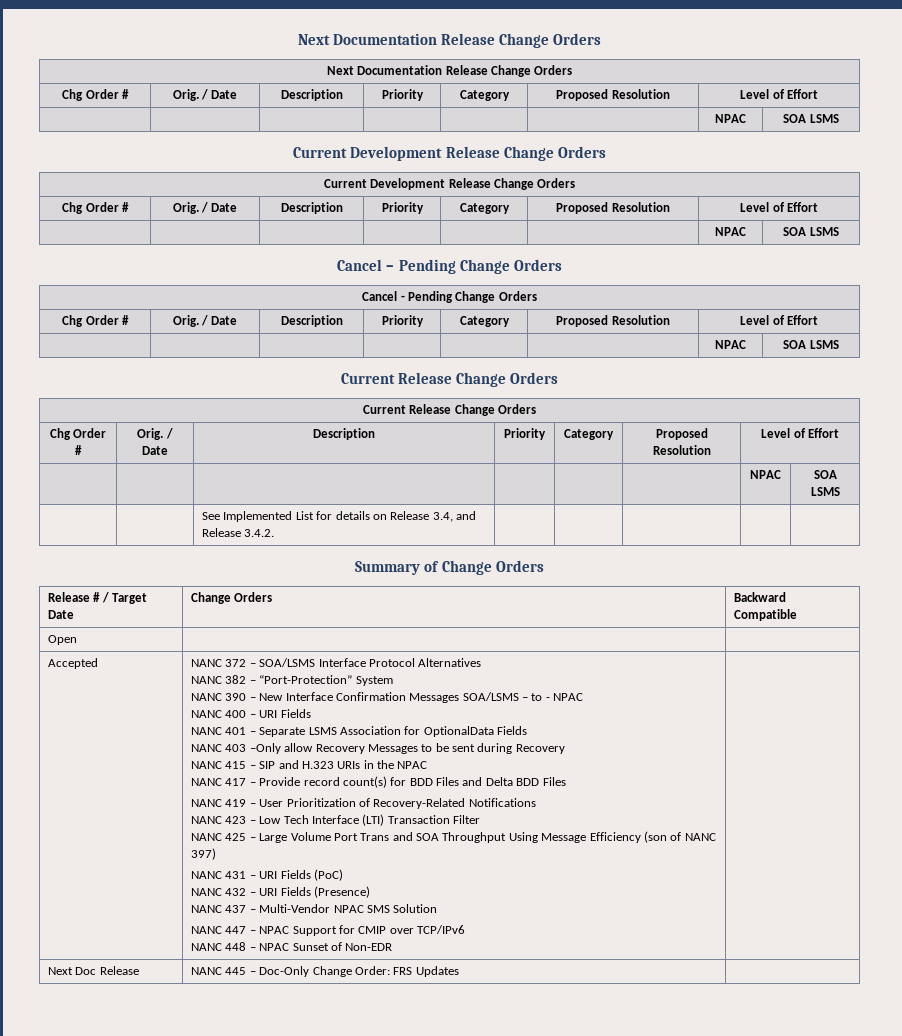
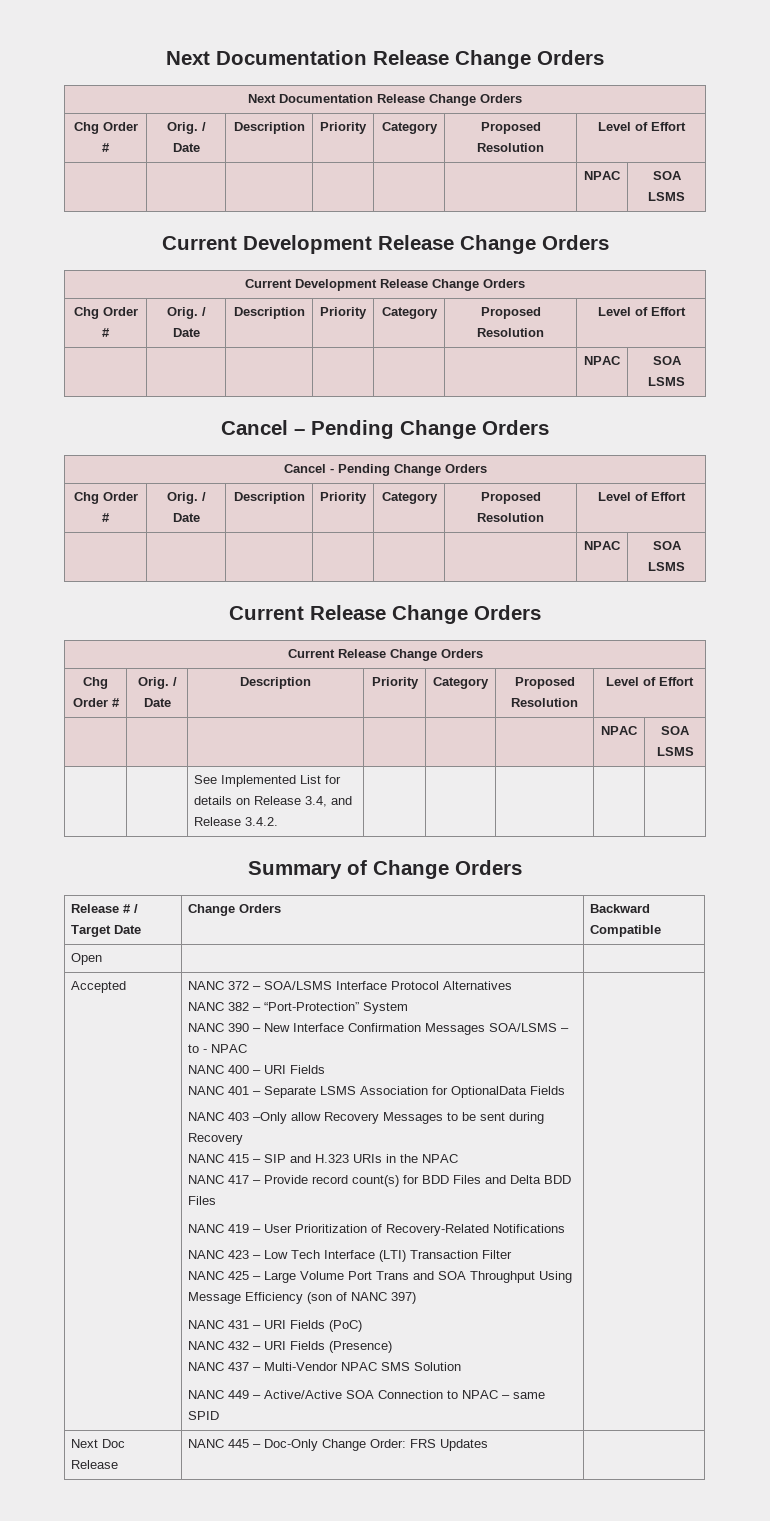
- NANC 447 – NPAC Support for CMIP over TCP/IPv6
- NANC 448 – NPAC Sunset of Non-EDR
+ NANC 449 – Active/Active SOA Connection to NPAC – same SPID

